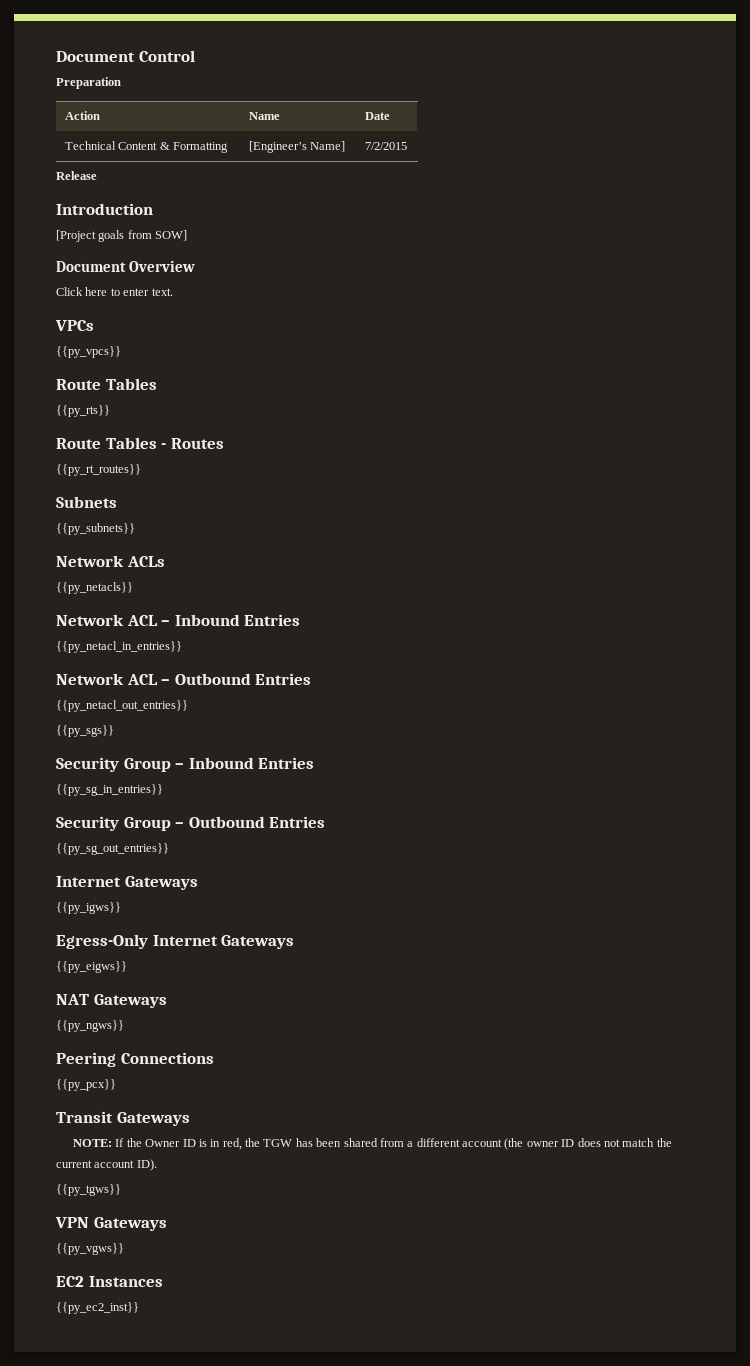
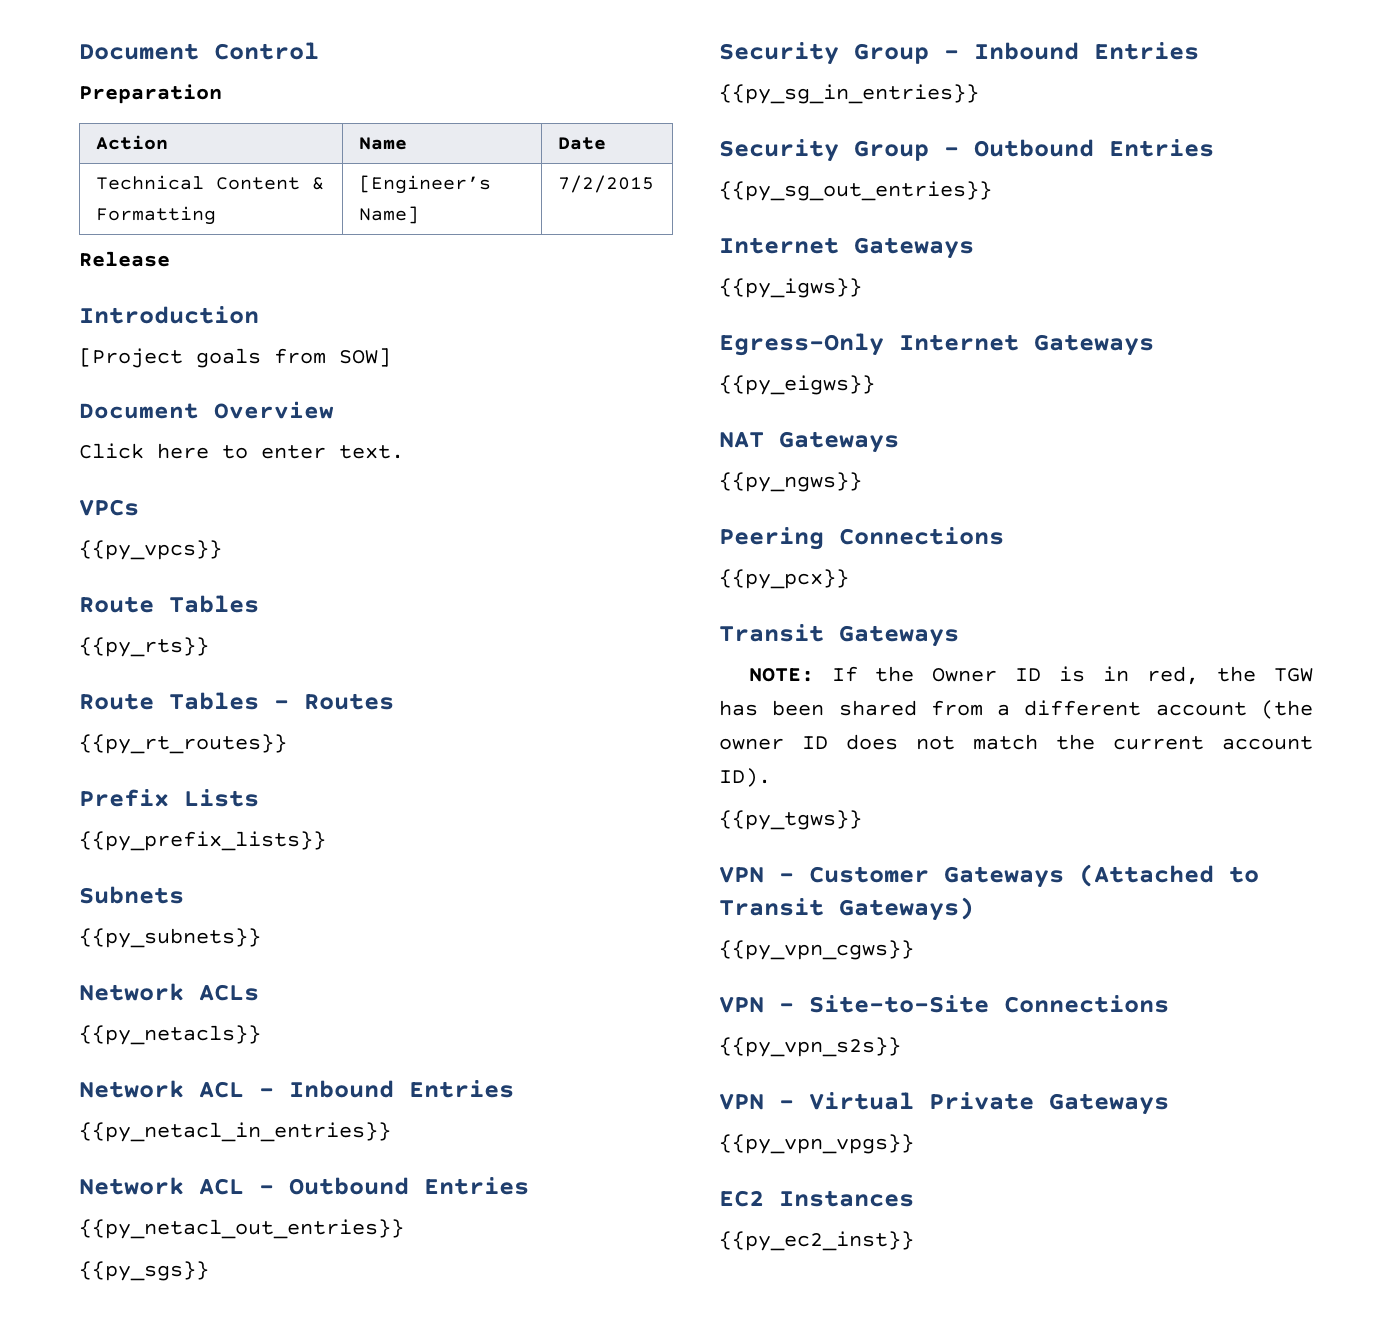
+ Prefix Lists
+ {{py_prefix_lists}}
- VPN Gateways
- {{py_vgws}}
+ VPN – Customer Gateways (Attached to Transit Gateways)
+ {{py_vpn_cgws}}
+ VPN – Site-to-Site Connections
+ {{py_vpn_s2s}}
+ VPN – Virtual Private Gateways
+ {{py_vpn_vpgs}}

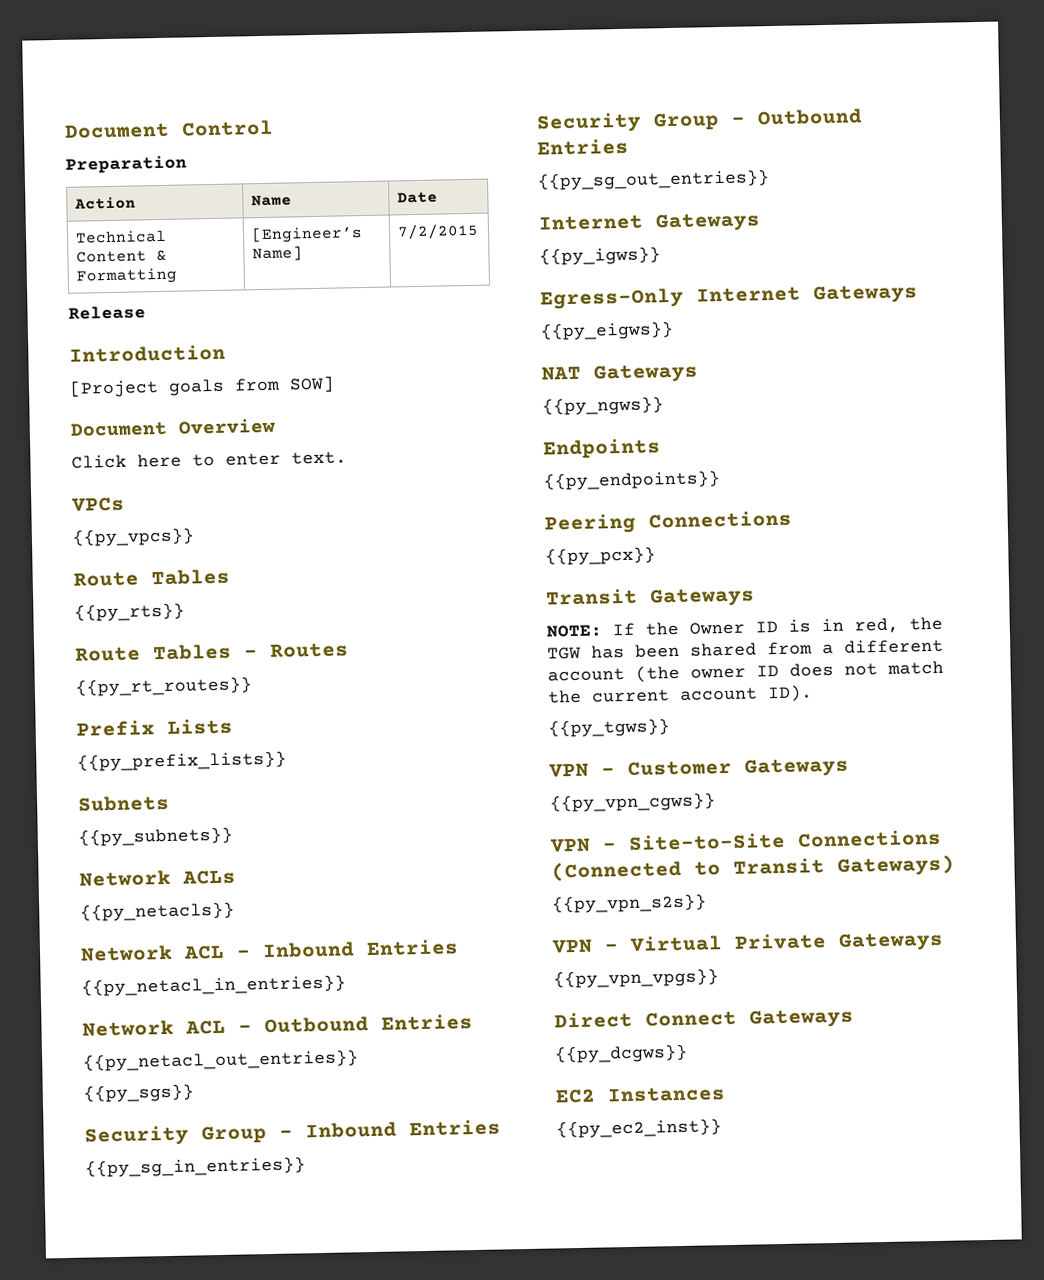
+ Endpoints
+ {{py_endpoints}}
- VPN – Customer Gateways (Attached to Transit Gateways)
+ VPN – Customer Gateways
- VPN – Site-to-Site Connections
+ VPN – Site-to-Site Connections (Connected to Transit Gateways)
+ Direct Connect Gateways
+ {{py_dcgws}}

